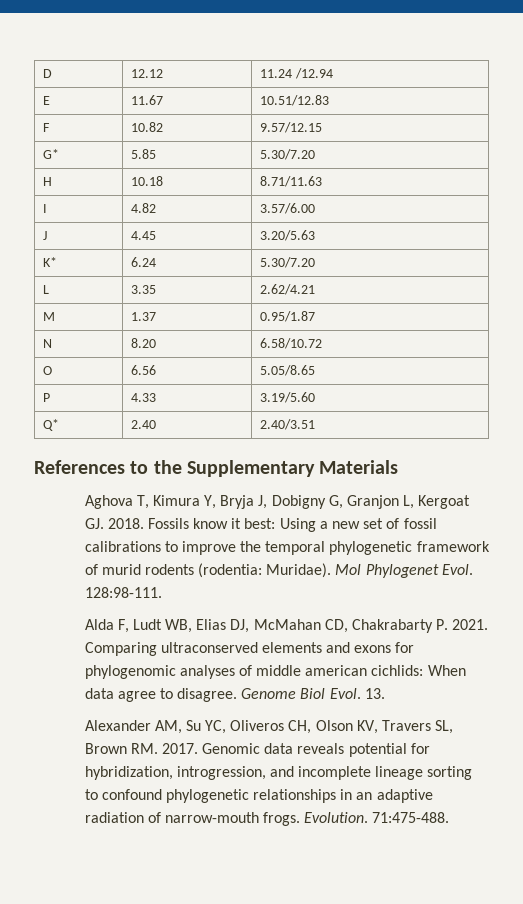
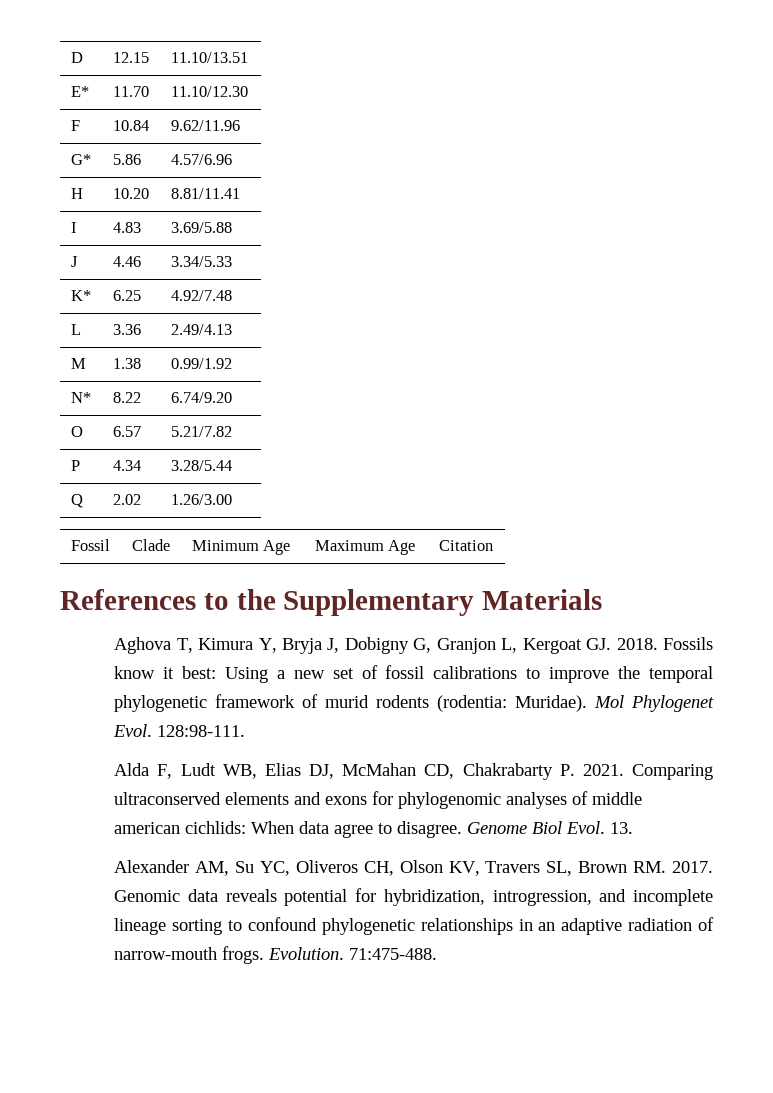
- D | 12.12 | 11.24 /12.94
- E | 11.67 | 10.51/12.83
+ D | 12.15 | 11.10/13.51
+ E* | 11.70 | 11.10/12.30
- F | 10.82 | 9.57/12.15
+ F | 10.84 | 9.62/11.96
- G* | 5.85 | 5.30/7.20
+ G* | 5.86 | 4.57/6.96
- H | 10.18 | 8.71/11.63
+ H | 10.20 | 8.81/11.41
- I | 4.82 | 3.57/6.00
+ I | 4.83 | 3.69/5.88
- J | 4.45 | 3.20/5.63
+ J | 4.46 | 3.34/5.33
- K* | 6.24 | 5.30/7.20
+ K* | 6.25 | 4.92/7.48
- L | 3.35 | 2.62/4.21
+ L | 3.36 | 2.49/4.13
- M | 1.37 | 0.95/1.87
- N | 8.20 | 6.58/10.72
+ M | 1.38 | 0.99/1.92
+ N* | 8.22 | 6.74/9.20
- O | 6.56 | 5.05/8.65
+ O | 6.57 | 5.21/7.82
- P | 4.33 | 3.19/5.60
- Q* | 2.40 | 2.40/3.51
+ P | 4.34 | 3.28/5.44
+ Q | 2.02 | 1.26/3.00
+ Fossil | Clade | Minimum Age | Maximum Age | Citation

